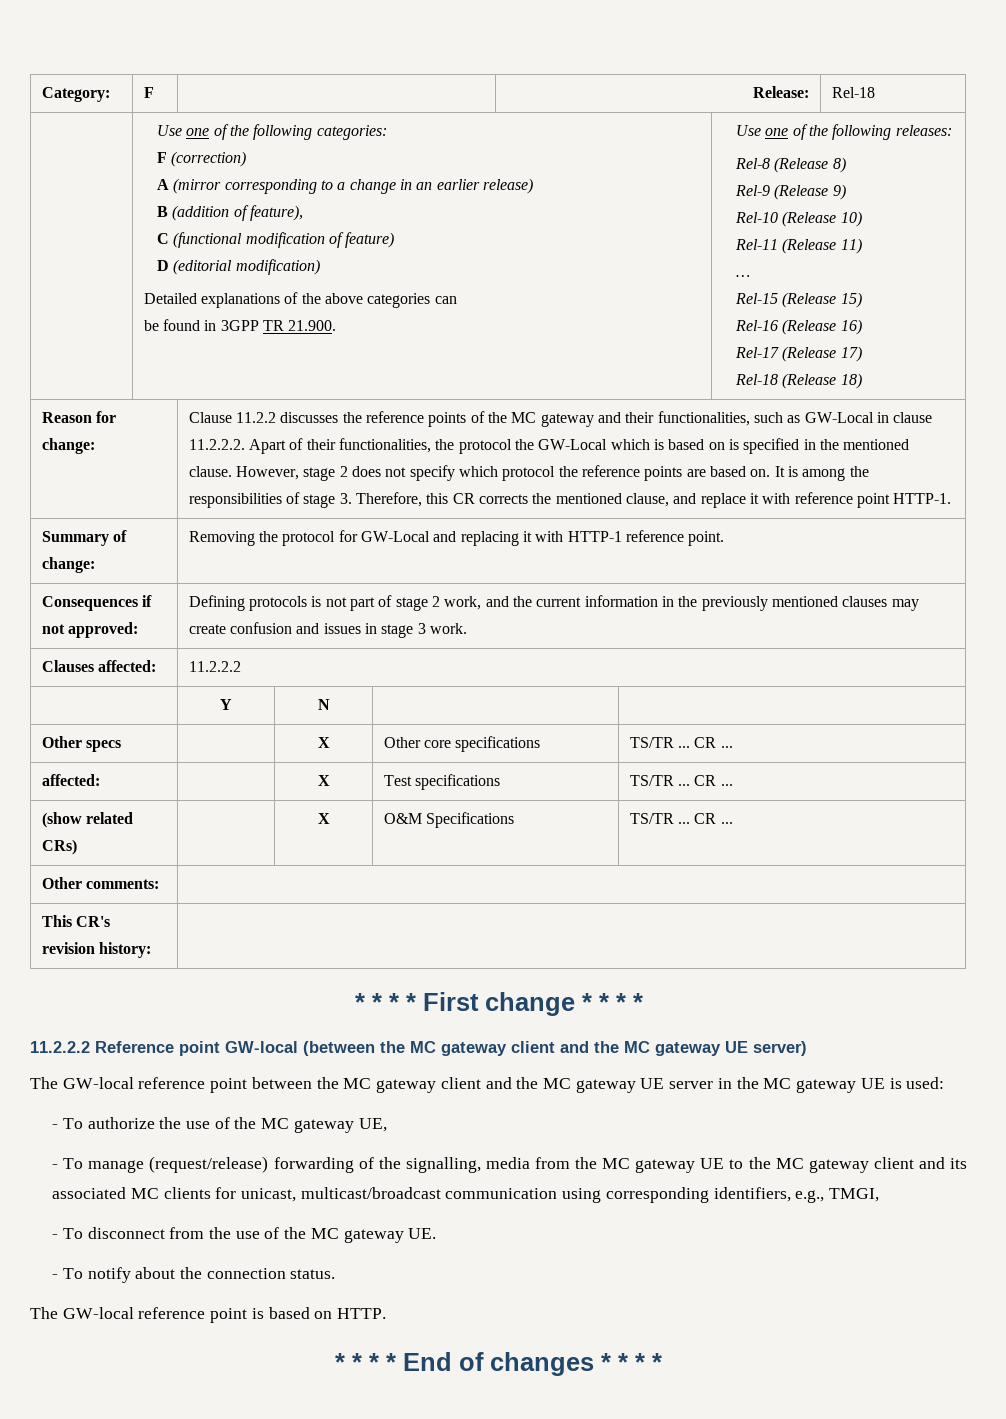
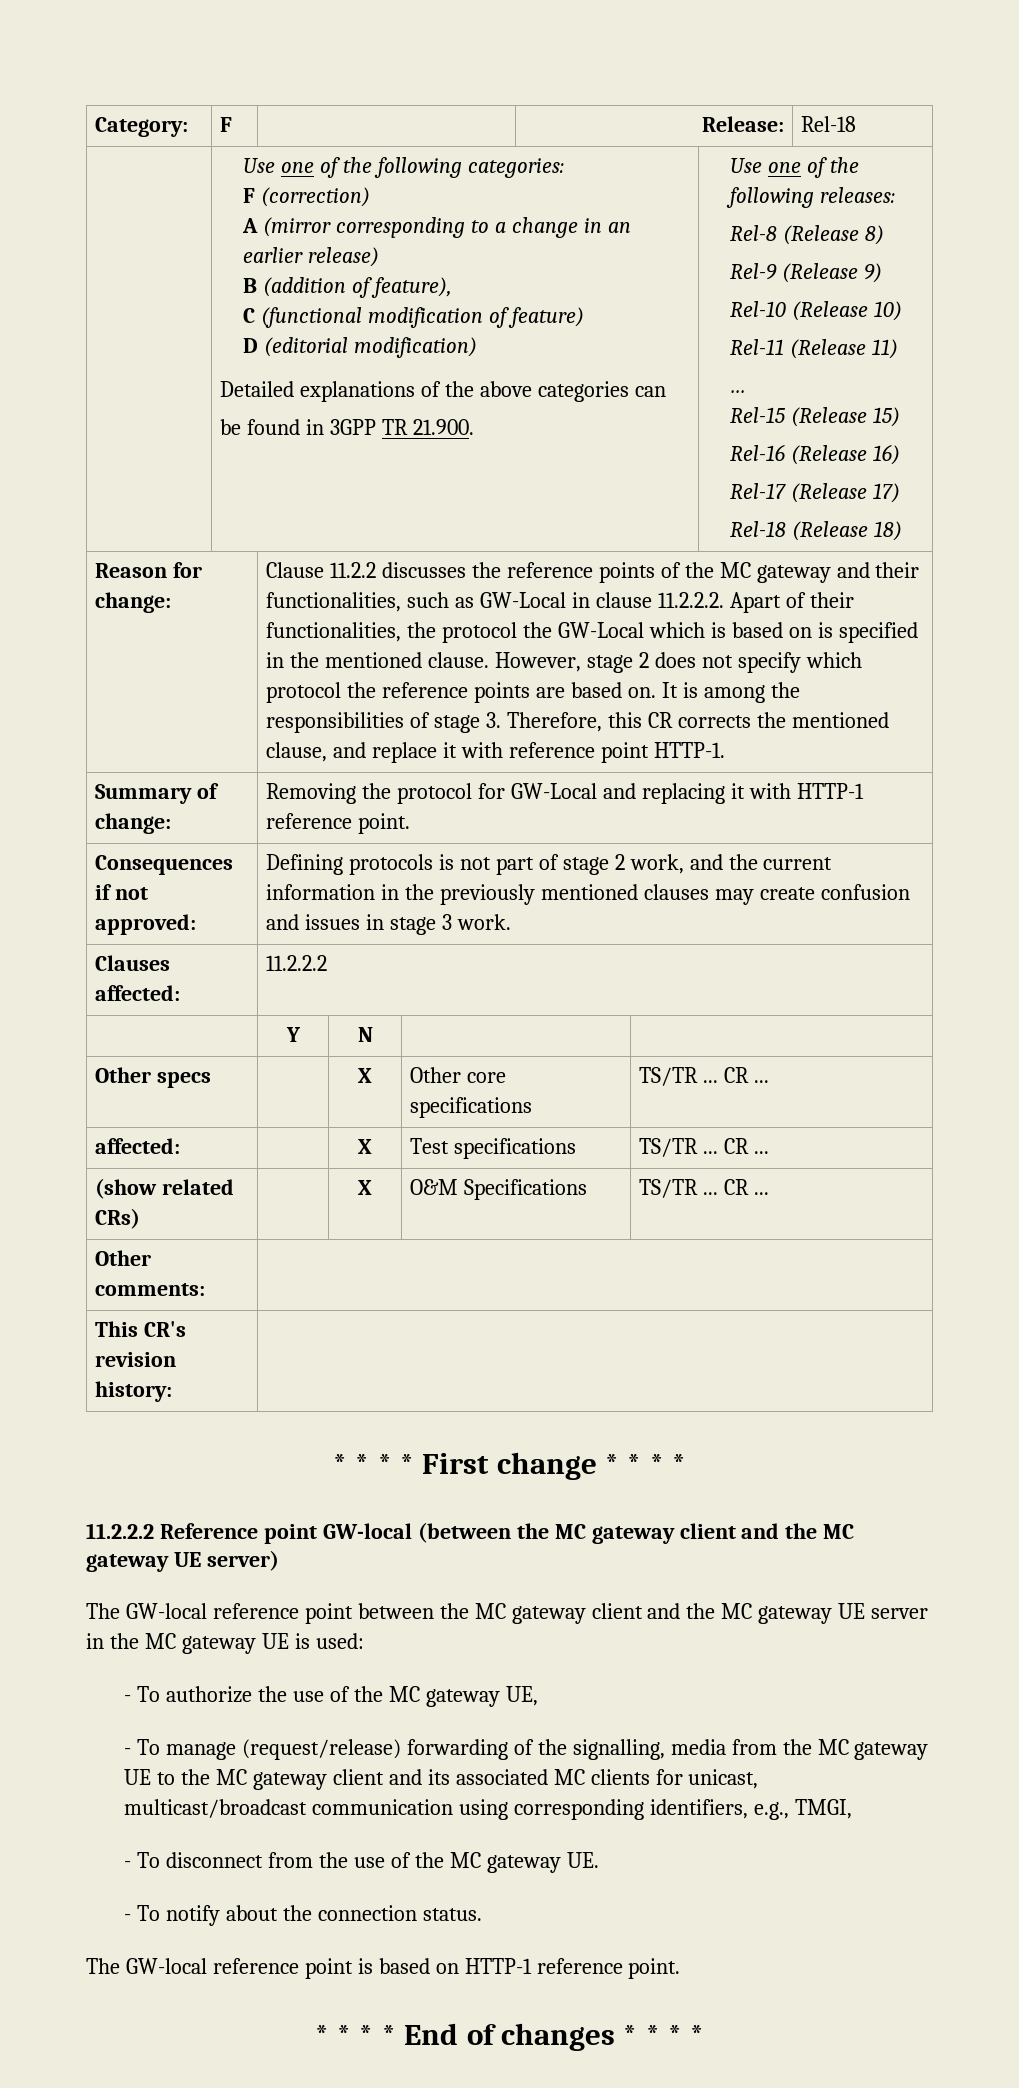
- The GW-local reference point is based on HTTP.
+ The GW-local reference point is based on HTTP-1 reference point.

